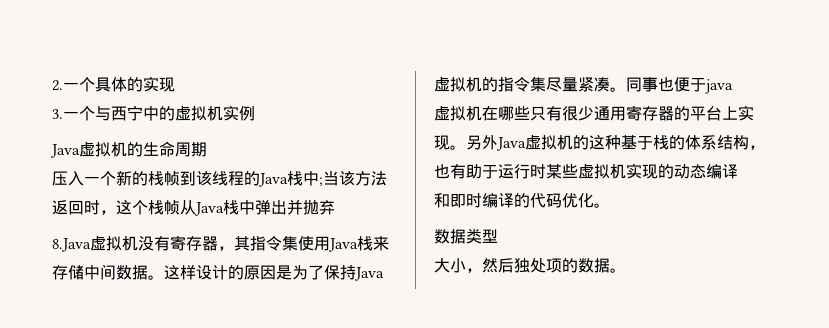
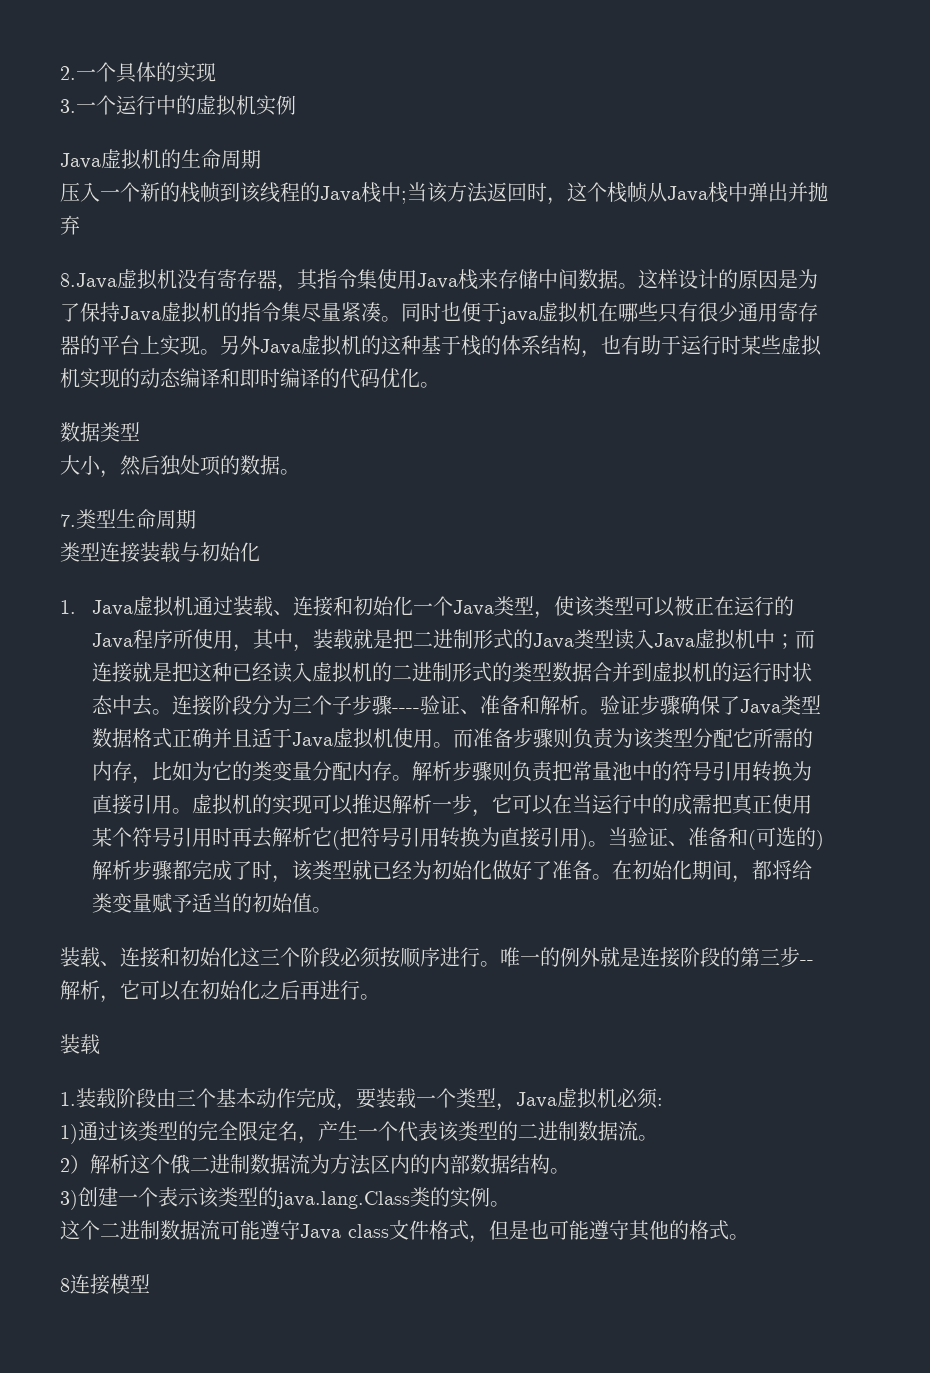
- 3.一个与西宁中的虚拟机实例
+ 3.一个运行中的虚拟机实例
- 同事也便于java
- 虚拟机在哪些只有很少通用寄存器的平台上实现。
+ 同时也便于java虚拟机在哪些只有很少通用寄存器的平台上实现。
- 另外Java虚拟机的这种基于栈的体系结构，也有助于运行时某些虚拟机实现的动态编译
- 和即时编译的代码优化。
+ 另外Java虚拟机的这种基于栈的体系结构，也有助于运行时某些虚拟机实现的动态编译和即时编译的代码优化。
+ 7.类型生命周期
+ 类型连接装载与初始化
+ 1. Java虚拟机通过装载、连接和初始化一个Java类型，使该类型可以被正在运行的Java程序所使用，其中，装载就是把二进制形式的Java类型读入Java虚拟机中；而连接就是把这种已经读入虚拟机的二进制形式的类型数据合并到虚拟机的运行时状态中去。连接阶段分为三个子步骤----验证、准备和解析。验证步骤确保了Java类型数据格式正确并且适于Java虚拟机使用。而准备步骤则负责为该类型分配它所需的内存，比如为它的类变量分配内存。解析步骤则负责把常量池中的符号引用转换为直接引用。虚拟机的实现可以推迟解析一步，它可以在当运行中的成需把真正使用某个符号引用时再去解析它(把符号引用转换为直接引用)。当验证、准备和(可选的)解析步骤都完成了时，该类型就已经为初始化做好了准备。在初始化期间，都将给类变量赋予适当的初始值。
+ 装载、连接和初始化这三个阶段必须按顺序进行。唯一的例外就是连接阶段的第三步--解析，它可以在初始化之后再进行。
+ 装载
+ 1.装载阶段由三个基本动作完成，要装载一个类型，Java虚拟机必须:
+ 1)通过该类型的完全限定名，产生一个代表该类型的二进制数据流。
+ 2）解析这个俄二进制数据流为方法区内的内部数据结构。
+ 3)创建一个表示该类型的java.lang.Class类的实例。
+ 这个二进制数据流可能遵守Java class文件格式，但是也可能遵守其他的格式。
+ 8连接模型

